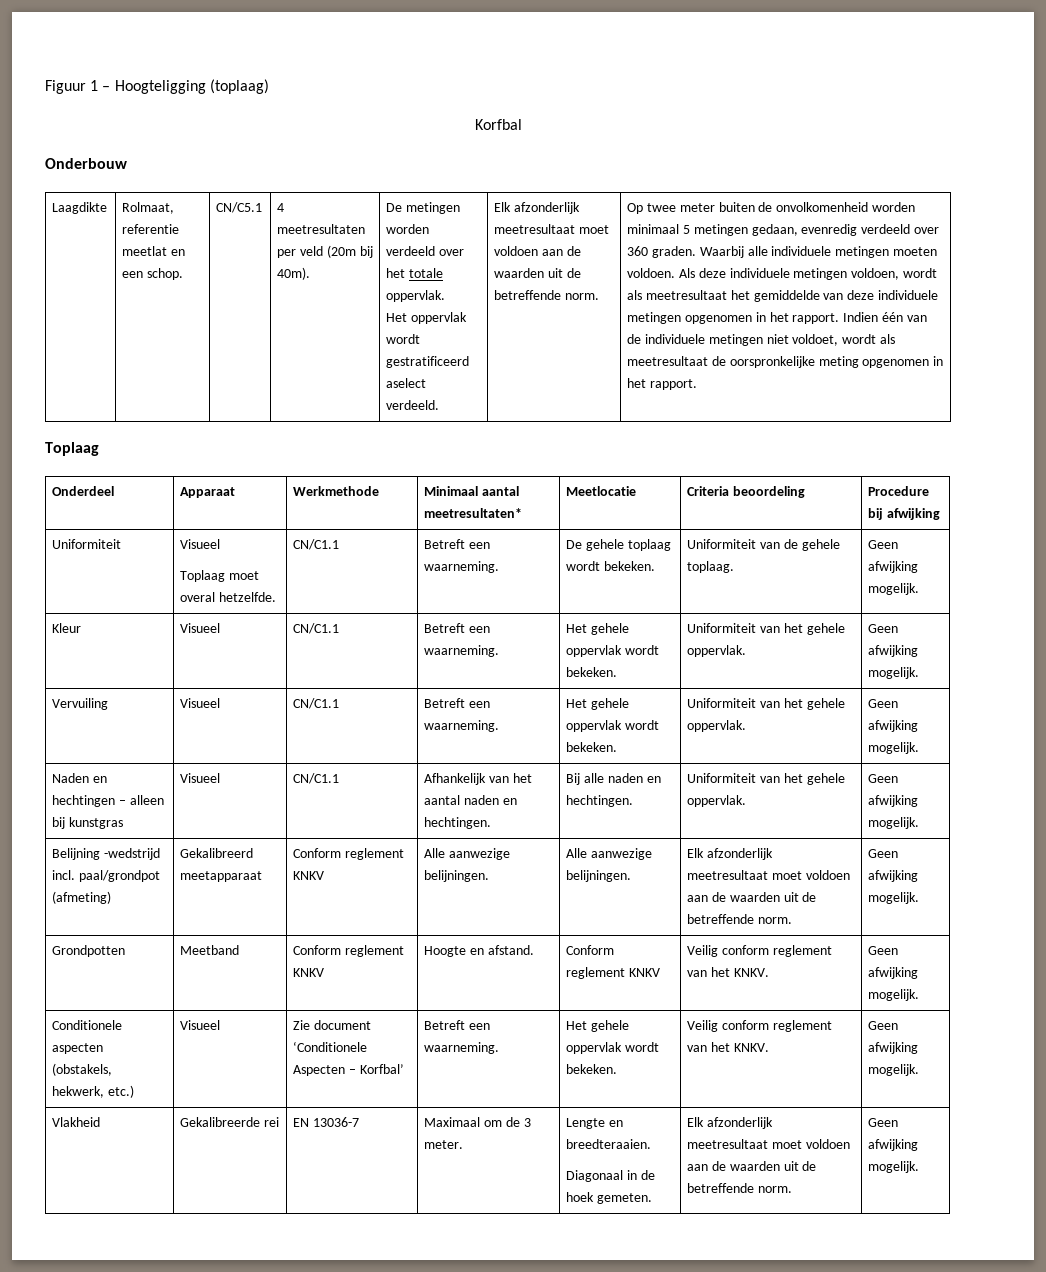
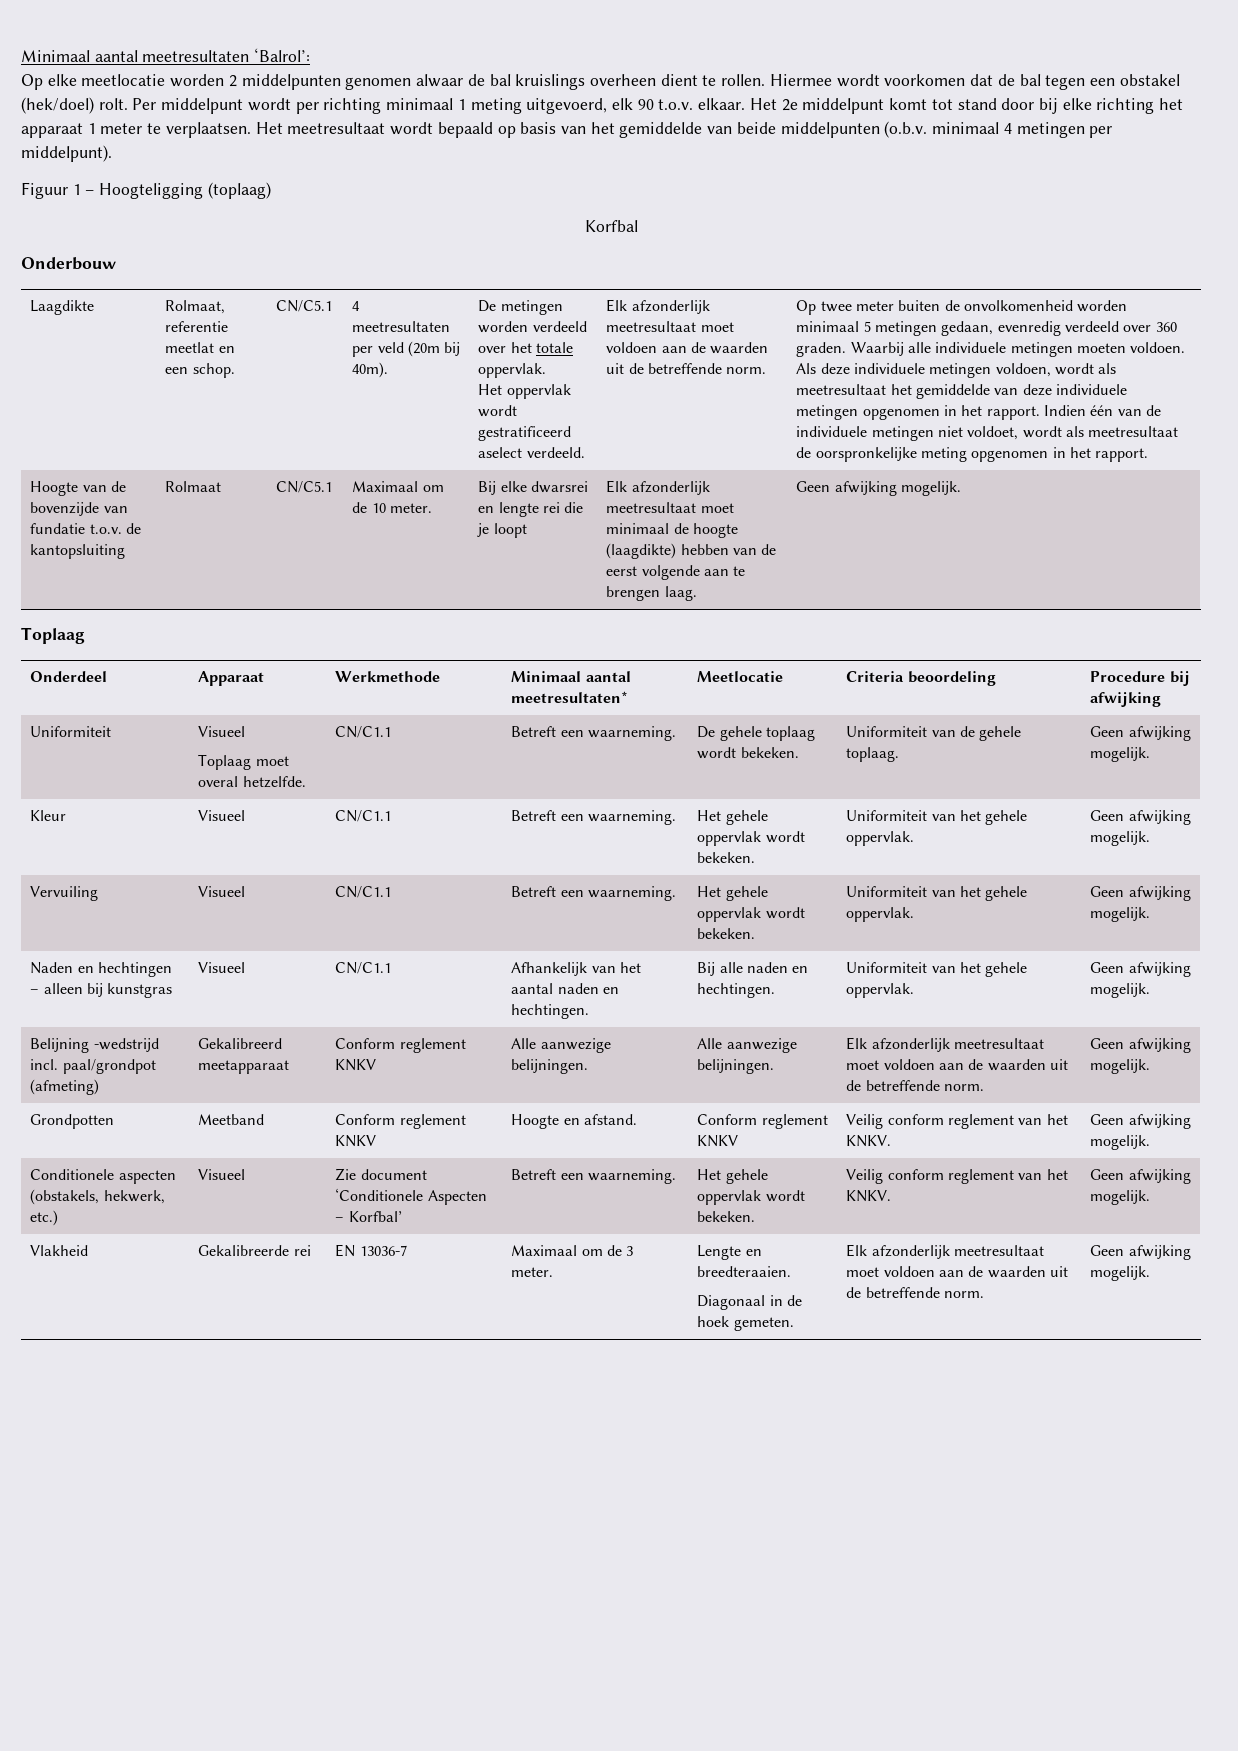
+ Minimaal aantal meetresultaten ‘Balrol’:
+ Op elke meetlocatie worden 2 middelpunten genomen alwaar de bal kruislings overheen dient te rollen. Hiermee wordt voorkomen dat de bal tegen een obstakel (hek/doel) rolt. Per middelpunt wordt per richting minimaal 1 meting uitgevoerd, elk 90 t.o.v. elkaar. Het 2e middelpunt komt tot stand door bij elke richting het apparaat 1 meter te verplaatsen. Het meetresultaat wordt bepaald op basis van het gemiddelde van beide middelpunten (o.b.v. minimaal 4 metingen per middelpunt).
+ Hoogte van de bovenzijde van fundatie t.o.v. de kantopsluiting | Rolmaat | CN/C5.1 | Maximaal om de 10 meter. | Bij elke dwarsrei en lengte rei die je loopt | Elk afzonderlijk meetresultaat moet minimaal de hoogte (laagdikte) hebben van de eerst volgende aan te brengen laag. | Geen afwijking mogelijk.

